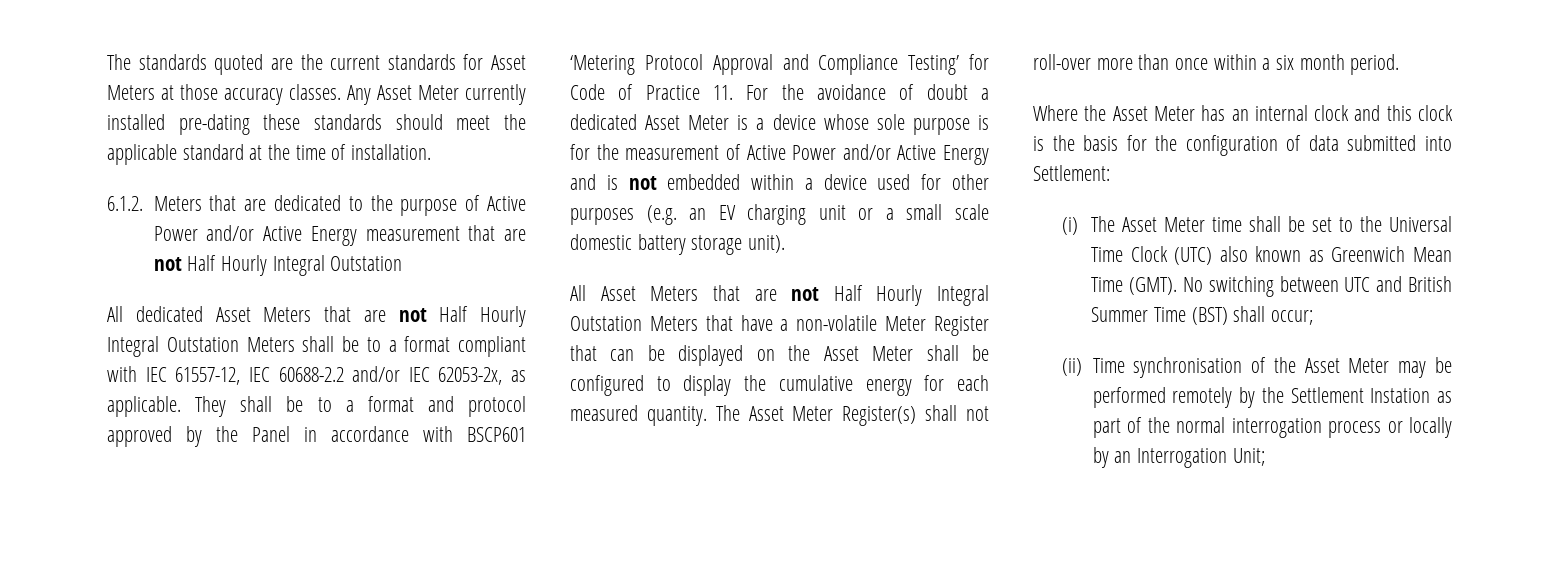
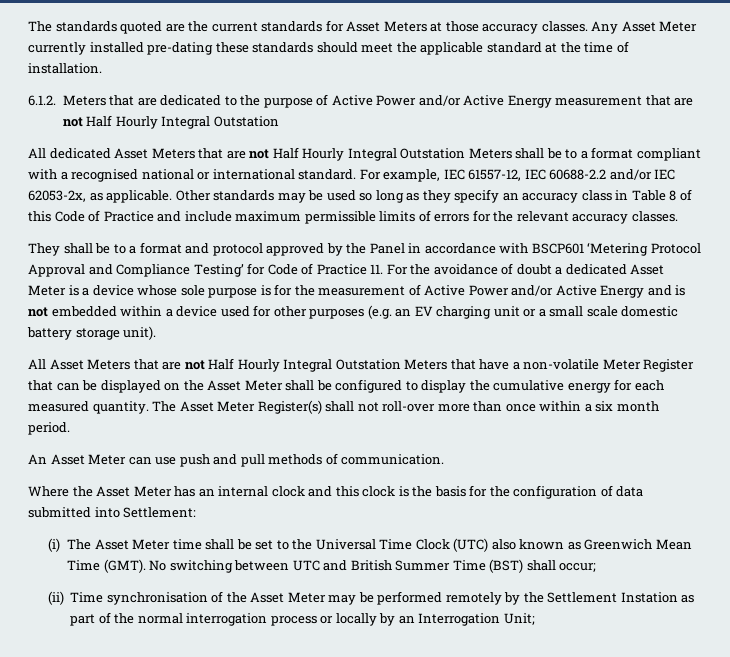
- All dedicated Asset Meters that are not Half Hourly Integral Outstation Meters shall be to a format compliant with IEC 61557-12, IEC 60688-2.2 and/or IEC 62053-2x, as applicable. They shall be to a format and protocol approved by the Panel in accordance with BSCP601 ‘Metering Protocol Approval and Compliance Testing’ for Code of Practice 11. For the avoidance of doubt a dedicated Asset Meter is a device whose sole purpose is for the measurement of Active Power and/or Active Energy and is not embedded within a device used for other purposes (e.g. an EV charging unit or a small scale domestic battery storage unit).
+ All dedicated Asset Meters that are not Half Hourly Integral Outstation Meters shall be to a format compliant with a recognised national or international standard. For example, IEC 61557-12, IEC 60688-2.2 and/or IEC 62053-2x, as applicable. Other standards may be used so long as they specify an accuracy class in Table 8 of this Code of Practice and include maximum permissible limits of errors for the relevant accuracy classes.
+ They shall be to a format and protocol approved by the Panel in accordance with BSCP601 ‘Metering Protocol Approval and Compliance Testing’ for Code of Practice 11. For the avoidance of doubt a dedicated Asset Meter is a device whose sole purpose is for the measurement of Active Power and/or Active Energy and is not embedded within a device used for other purposes (e.g. an EV charging unit or a small scale domestic battery storage unit).
+ An Asset Meter can use push and pull methods of communication.

